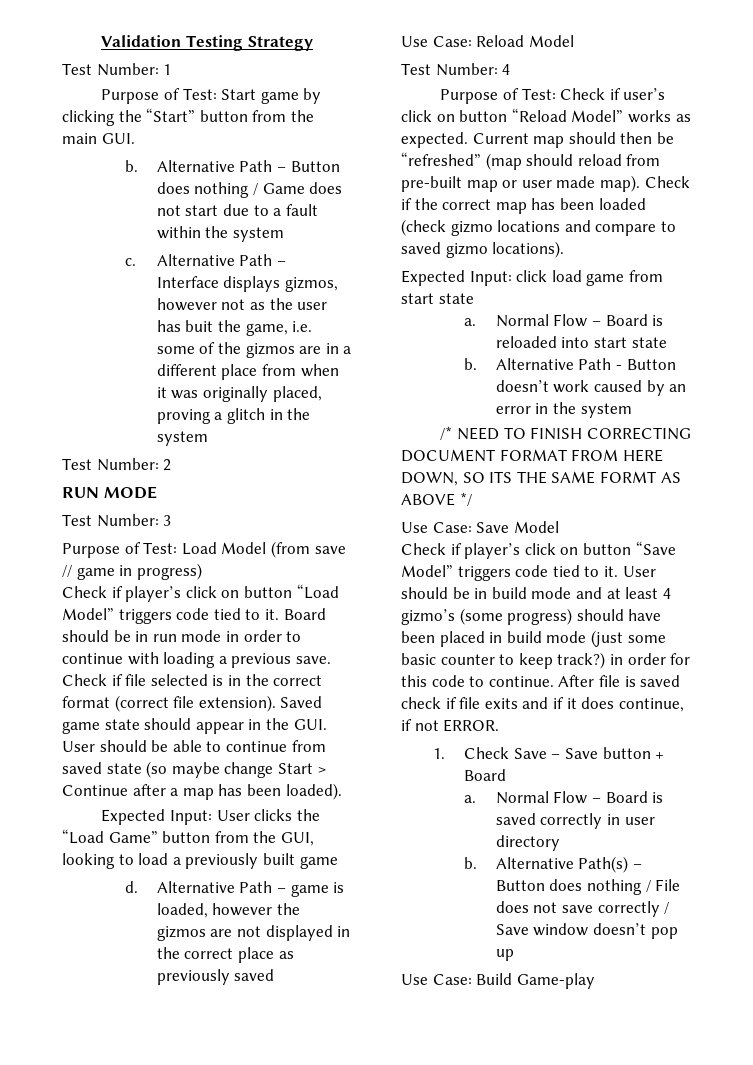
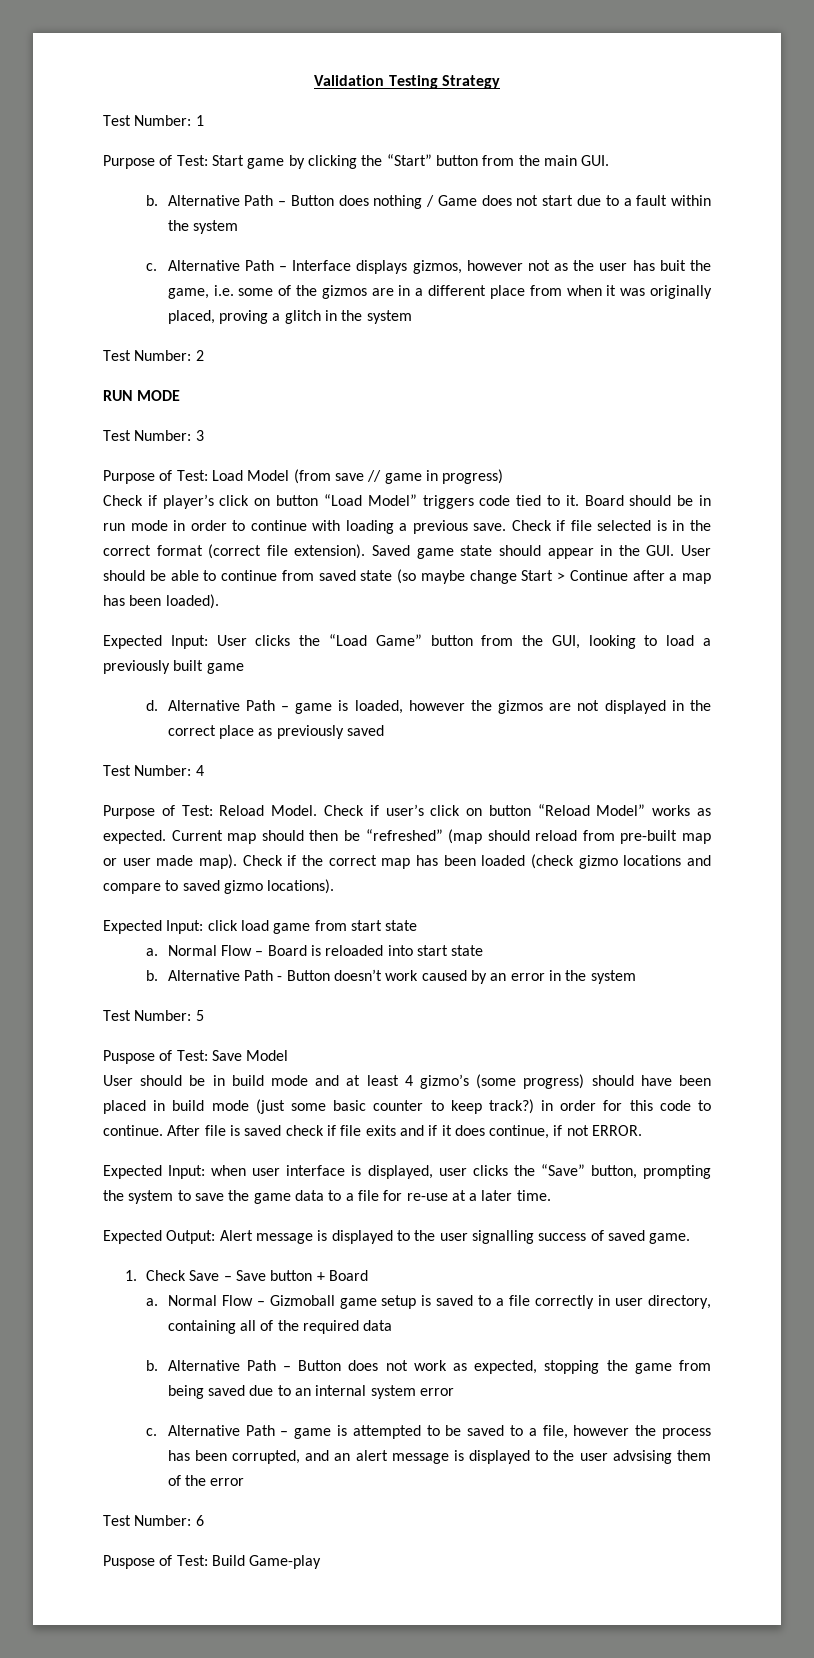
- Use Case: Reload Model
- Purpose of Test: Check if user’s click on button “Reload Model” works as expected.
+ Purpose of Test: Reload Model. Check if user’s click on button “Reload Model” works as expected.
- /* NEED TO FINISH CORRECTING DOCUMENT FORMAT FROM HERE DOWN, SO ITS THE SAME FORMT AS ABOVE */
- Use Case: Save Model
- Check if player’s click on button “Save Model” triggers code tied to it. User should be in build mode and at least 4 gizmo’s (some progress) should have been placed in build mode (just some basic counter to keep track?) in order for this code to continue.
+ Test Number: 5
+ Puspose of Test: Save Model
+ User should be in build mode and at least 4 gizmo’s (some progress) should have been placed in build mode (just some basic counter to keep track?) in order for this code to continue.
+ Expected Input: when user interface is displayed, user clicks the “Save” button, prompting the system to save the game data to a file for re-use at a later time.
+ Expected Output: Alert message is displayed to the user signalling success of saved game.
- Normal Flow – Board is saved correctly in user directory
- b. Alternative Path(s) – Button does nothing / File does not save correctly / Save window doesn’t pop up
- Use Case: Build Game-play
+ Normal Flow – Gizmoball game setup is saved to a file correctly in user directory, containing all of the required data
+ b. Alternative Path – Button does not work as expected, stopping the game from being saved due to an internal system error
+ c. Alternative Path – game is attempted to be saved to a file, however the process has been corrupted, and an alert message is displayed to the user advsising them of the error
+ Test Number: 6
+ Puspose of Test: Build Game-play

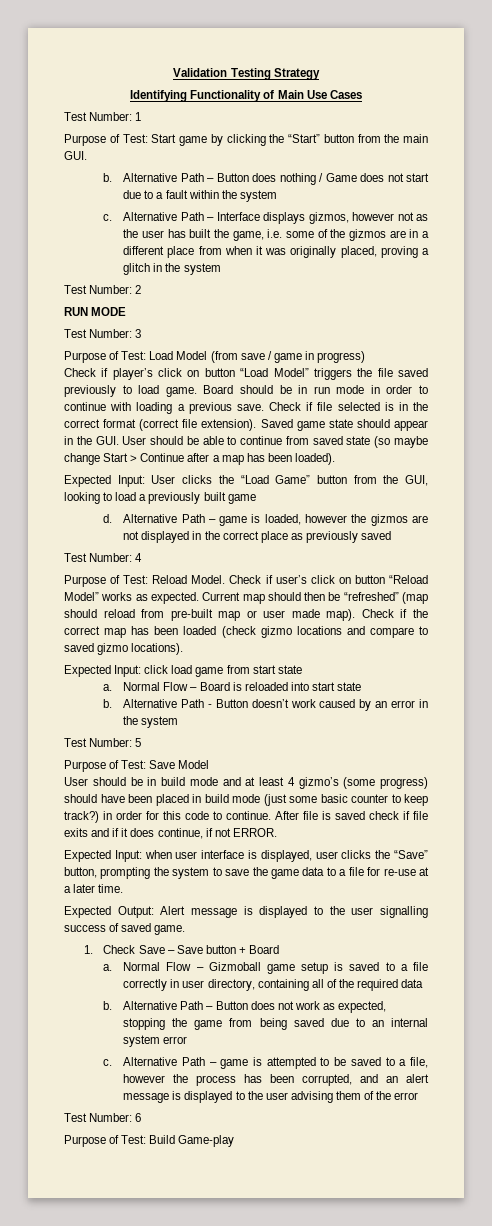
+ Identifying Functionality of Main Use Cases
- Alternative Path – Interface displays gizmos, however not as the user has buit the game, i.e. some of the gizmos are in a different place from when it was originally placed, proving a glitch in the system
+ Alternative Path – Interface displays gizmos, however not as the user has built the game, i.e. some of the gizmos are in a different place from when it was originally placed, proving a glitch in the system
- Purpose of Test: Load Model (from save // game in progress)
+ Purpose of Test: Load Model (from save / game in progress)
- Check if player’s click on button “Load Model” triggers code tied to it.
+ Check if player’s click on button “Load Model” triggers the file saved previously to load game.
- Puspose of Test: Save Model
+ Purpose of Test: Save Model
- Alternative Path – game is attempted to be saved to a file, however the process has been corrupted, and an alert message is displayed to the user advsising them of the error
+ Alternative Path – game is attempted to be saved to a file, however the process has been corrupted, and an alert message is displayed to the user advising them of the error
- Puspose of Test: Build Game-play
+ Purpose of Test: Build Game-play

